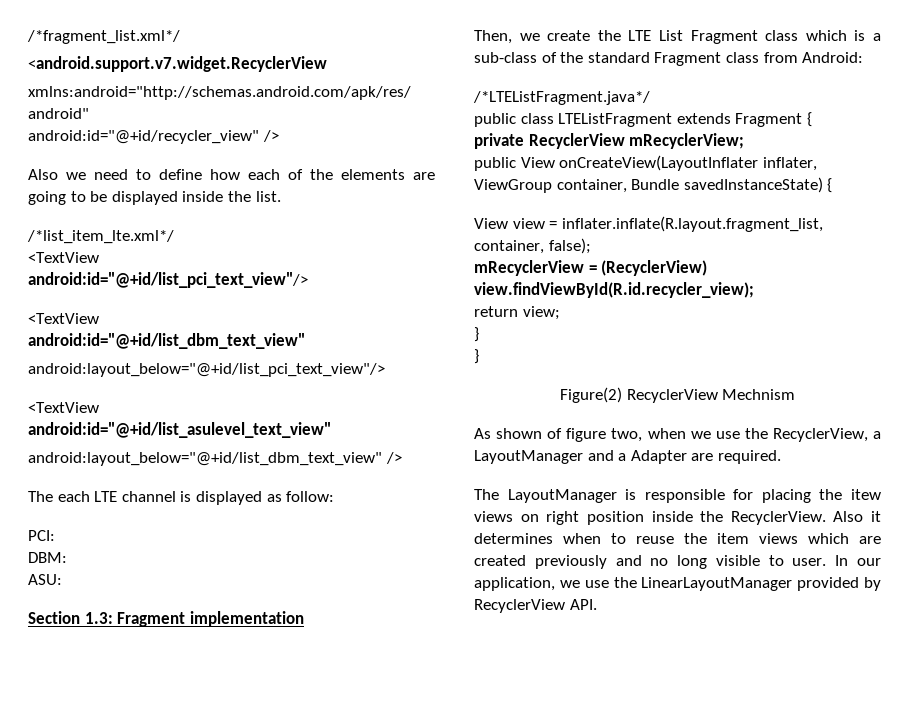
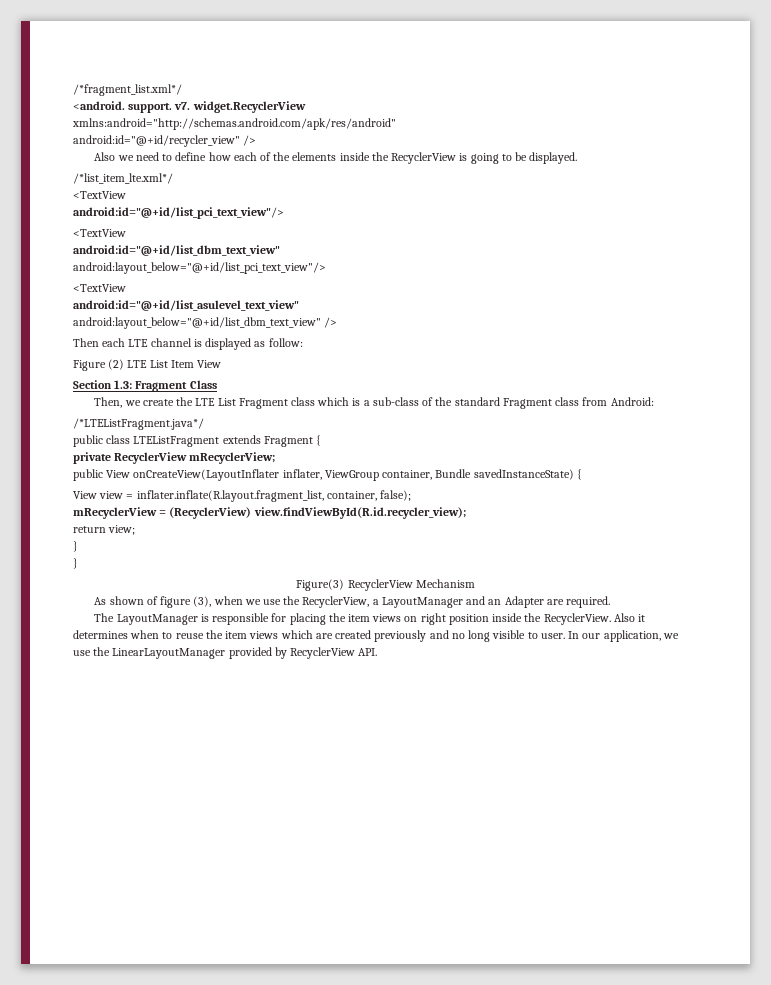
- <android.support.v7.widget.RecyclerView
+ <android. support. v7. widget.RecyclerView
- Also we need to define how each of the elements are going to be displayed inside the list.
+ Also we need to define how each of the elements inside the RecyclerView is going to be displayed.
- The each LTE channel is displayed as follow:
+ Then each LTE channel is displayed as follow:
- PCI:
- DBM:
- ASU:
+ Figure (2) LTE List Item View
- Section 1.3: Fragment implementation
+ Section 1.3: Fragment Class
- Figure(2) RecyclerView Mechnism
+ Figure(3) RecyclerView Mechanism
- As shown of figure two, when we use the RecyclerView, a LayoutManager and a Adapter are required.
+ As shown of figure (3), when we use the RecyclerView, a LayoutManager and an Adapter are required.
- The LayoutManager is responsible for placing the itew views on right position inside the RecyclerView.
+ The LayoutManager is responsible for placing the item views on right position inside the RecyclerView.

